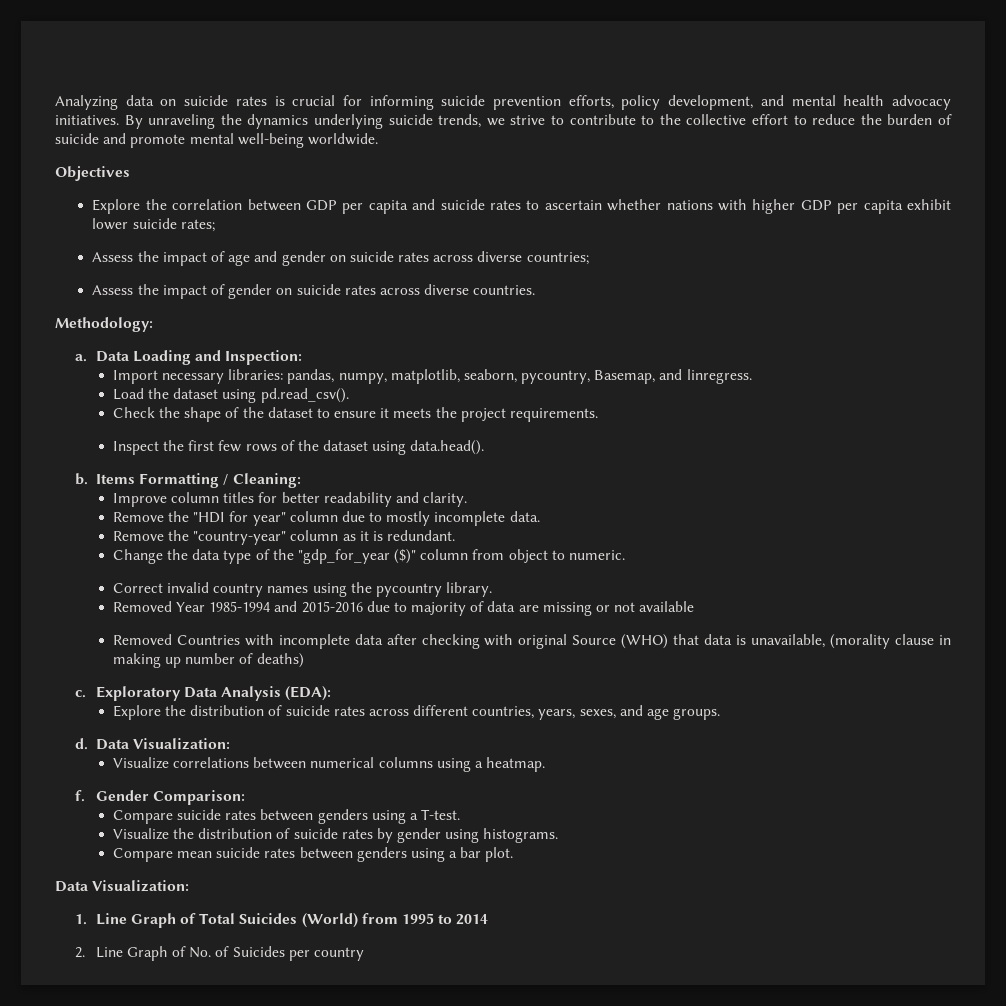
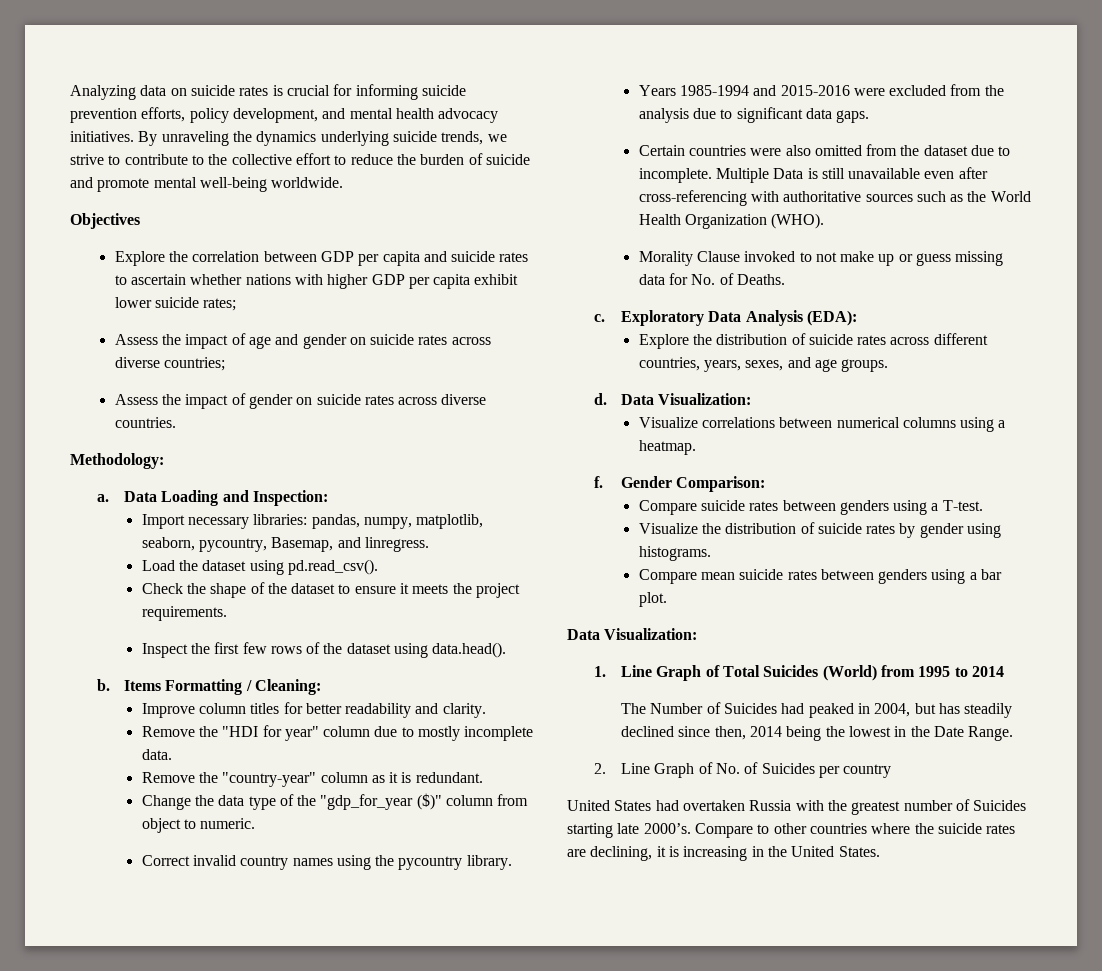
- Removed Year 1985-1994 and 2015-2016 due to majority of data are missing or not available
- Removed Countries with incomplete data after checking with original Source (WHO) that data is unavailable, (morality clause in making up number of deaths)
+ Years 1985-1994 and 2015-2016 were excluded from the analysis due to significant data gaps.
+ Certain countries were also omitted from the dataset due to incomplete. Multiple Data is still unavailable even after cross-referencing with authoritative sources such as the World Health Organization (WHO).
+ Morality Clause invoked to not make up or guess missing data for No. of Deaths.
+ The Number of Suicides had peaked in 2004, but has steadily declined since then, 2014 being the lowest in the Date Range.
+ United States had overtaken Russia with the greatest number of Suicides starting late 2000’s. Compare to other countries where the suicide rates are declining, it is increasing in the United States.

